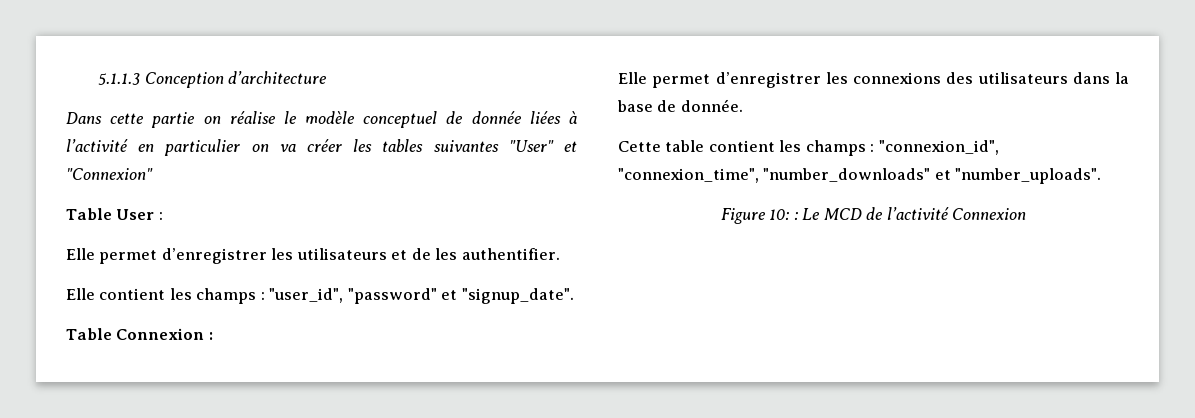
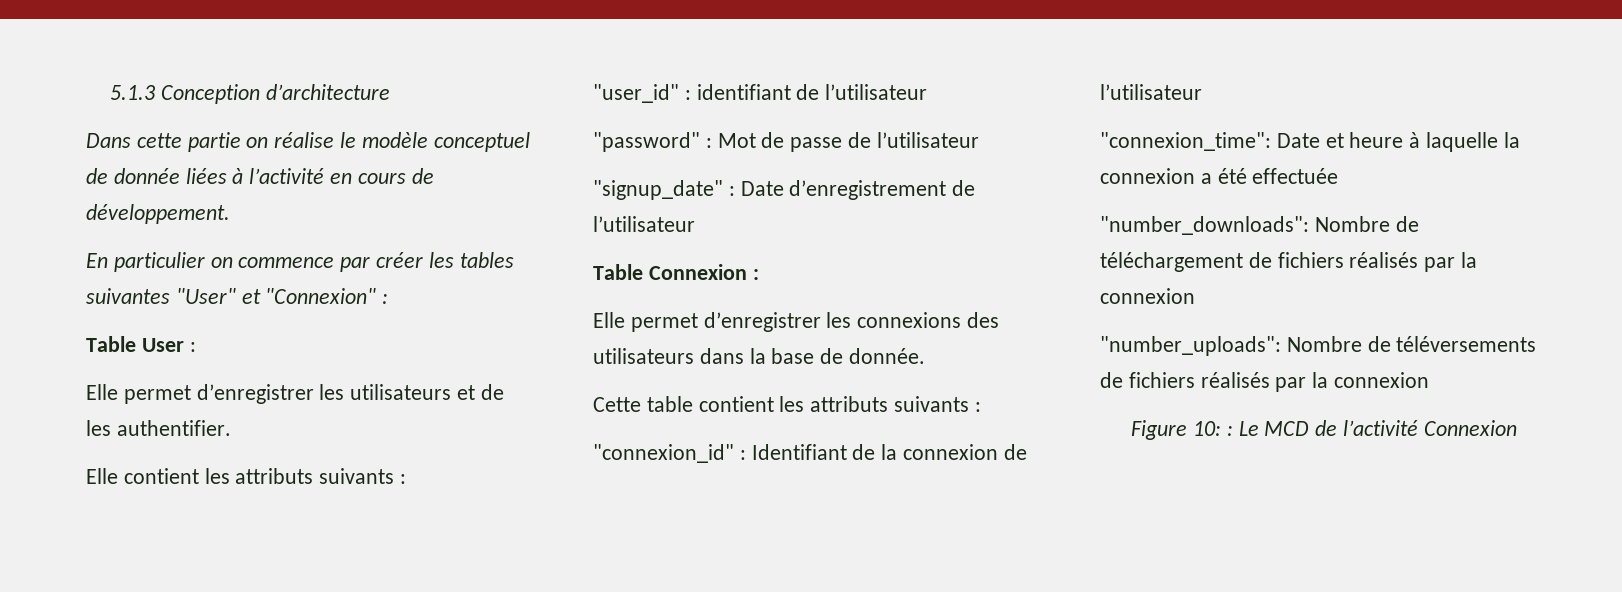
- 5.1.1.3 Conception d’architecture
+ 5.1.3 Conception d’architecture
- Dans cette partie on réalise le modèle conceptuel de donnée liées à l’activité en particulier on va créer les tables suivantes "User" et "Connexion"
+ Dans cette partie on réalise le modèle conceptuel de donnée liées à l’activité en cours de développement.
+ En particulier on commence par créer les tables suivantes "User" et "Connexion" :
- Elle contient les champs : "user_id", "password" et "signup_date".
+ Elle contient les attributs suivants :
+ "user_id" : identifiant de l’utilisateur
+ "password" : Mot de passe de l’utilisateur
+ "signup_date" : Date d’enregistrement de l’utilisateur
- Cette table contient les champs : "connexion_id", "connexion_time", "number_downloads" et "number_uploads".
+ Cette table contient les attributs suivants :
+ "connexion_id" : Identifiant de la connexion de l’utilisateur
+ "connexion_time": Date et heure à laquelle la connexion a été effectuée
+ "number_downloads": Nombre de téléchargement de fichiers réalisés par la connexion
+ "number_uploads": Nombre de téléversements de fichiers réalisés par la connexion

